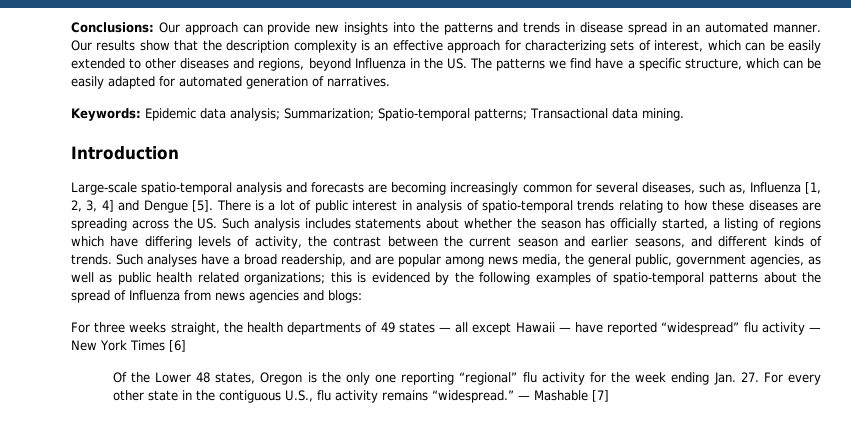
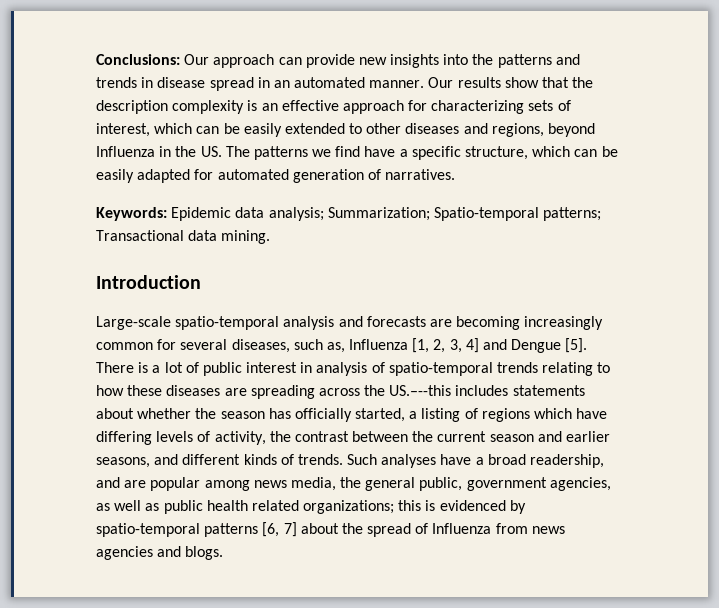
- There is a lot of public interest in analysis of spatio-temporal trends relating to how these diseases are spreading across the US. Such analysis includes statements about whether the season has officially started, a listing of regions which have differing levels of activity, the contrast between the current season and earlier seasons, and different kinds of trends.
+ There is a lot of public interest in analysis of spatio-temporal trends relating to how these diseases are spreading across the US.–--this includes statements about whether the season has officially started, a listing of regions which have differing levels of activity, the contrast between the current season and earlier seasons, and different kinds of trends.
- Such analyses have a broad readership, and are popular among news media, the general public, government agencies, as well as public health related organizations; this is evidenced by the following examples of spatio-temporal patterns about the spread of Influenza from news agencies and blogs:
- For three weeks straight, the health departments of 49 states — all except Hawaii — have reported “widespread” flu activity — New York Times [6]
- Of the Lower 48 states, Oregon is the only one reporting “regional” flu activity for the week ending Jan. 27. For every other state in the contiguous U.S., flu activity remains “widespread.” — Mashable [7]
+ Such analyses have a broad readership, and are popular among news media, the general public, government agencies, as well as public health related organizations; this is evidenced by spatio-temporal patterns [6, 7] about the spread of Influenza from news agencies and blogs.

